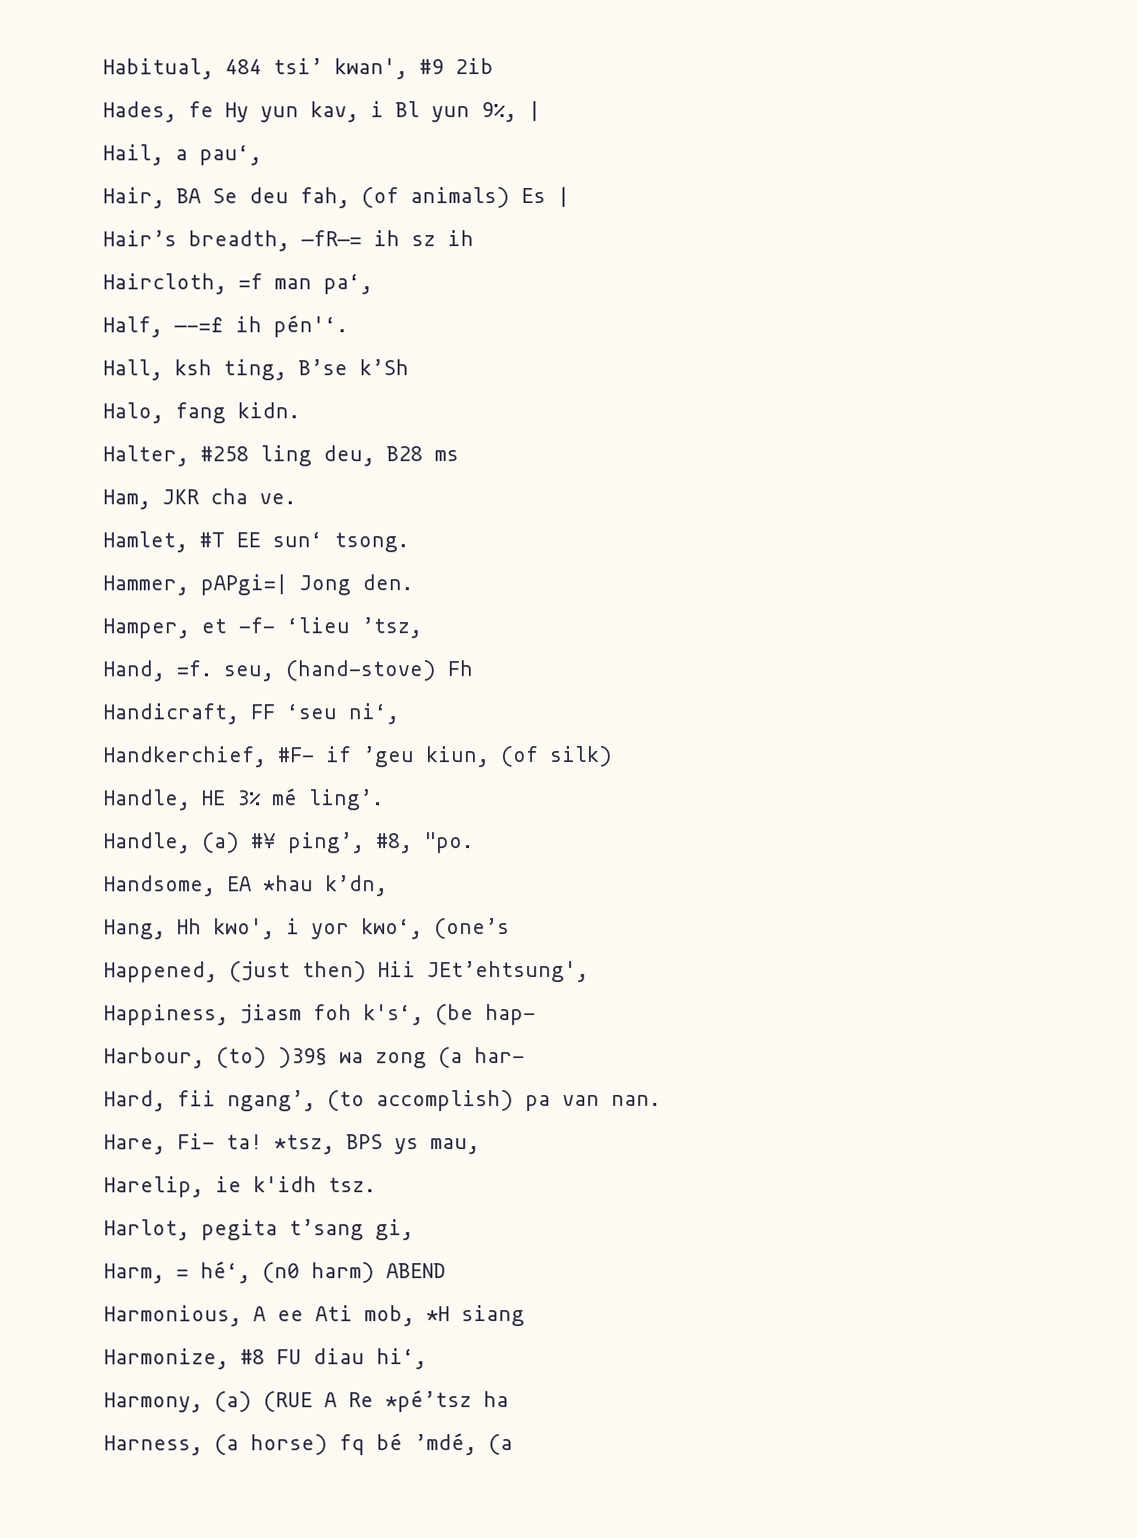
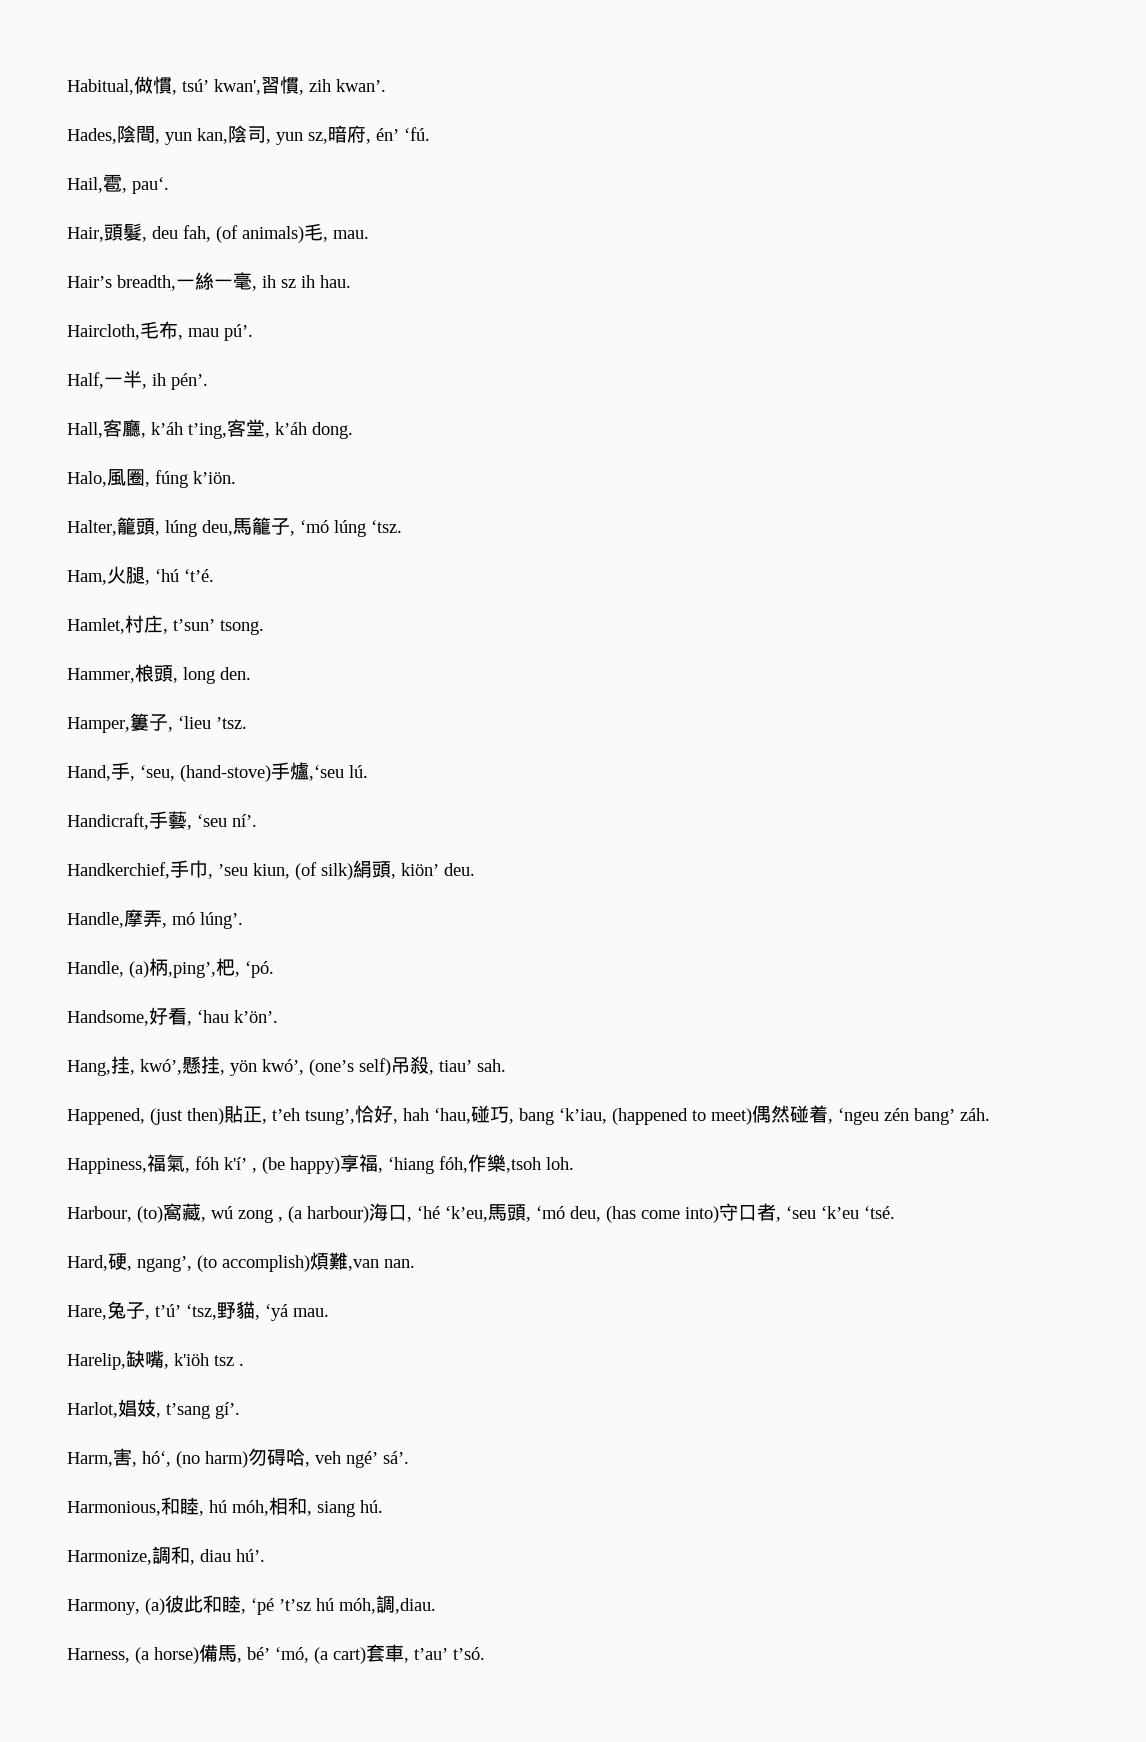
- Habitual, 484 tsi’ kwan', #9 2ib
- Hades, fe Hy yun kav, i Bl yun 9%, |
+ Habitual,做慣, tsú’ kwan',習慣, zih kwan’.
+ Hades,陰間, yun kan,陰司, yun sz,暗府, én’ ‘fú.
- Hail, a pau‘,
+ Hail,雹, pau‘.
- Hair, BA Se deu fah, (of animals) Es |
+ Hair,頭髮, deu fah, (of animals)毛, mau.
- Hair’s breadth, —fR—= ih sz ih
+ Hair’s breadth,一絲一毫, ih sz ih hau.
- Haircloth, =f man pa‘,
- Half, —-=£ ih pén'‘.
- Hall, ksh ting, B’se k’Sh
- Halo, fang kidn.
- Halter, #258 ling deu, B28 ms
- Ham, JKR cha ve.
- Hamlet, #T EE sun‘ tsong.
+ Haircloth,毛布, mau pú’.
+ Half,一半, ih pén’.
+ Hall,客廳, k’áh t’ing,客堂, k’áh dong.
+ Halo,風圈, fúng k’iön.
+ Halter,籠頭, lúng deu,馬籠子, ‘mó lúng ‘tsz.
+ Ham,火腿, ‘hú ‘t’é.
+ Hamlet,村庄, t’sun’ tsong.
- Hammer, pAPgi=| Jong den.
+ Hammer,桹頭, long den.
- Hamper, et -f- ‘lieu ’tsz,
- Hand, =f. seu, (hand-stove) Fh
- Handicraft, FF ‘seu ni‘,
- Handkerchief, #F- if ’geu kiun, (of silk)
- Handle, HE 3% mé ling’.
- Handle, (a) #¥ ping’, #8, "po.
- Handsome, EA *hau k’dn,
- Hang, Hh kwo', i yor kwo‘, (one’s
- Happened, (just then) Hii JEt’ehtsung',
- Happiness, jiasm foh k's‘, (be hap-
- Harbour, (to) )39§ wa zong (a har-
+ Hamper,簍子, ‘lieu ’tsz.
+ Hand,手, ‘seu, (hand-stove)手爐,‘seu lú.
+ Handicraft,手藝, ‘seu ní’.
+ Handkerchief,手巾, ’seu kiun, (of silk)絹頭, kiön’ deu.
+ Handle,摩弄, mó lúng’.
+ Handle, (a)柄,ping’,杷, ‘pó.
+ Handsome,好看, ‘hau k’ön’.
+ Hang,挂, kwó’,懸挂, yön kwó’, (one’s self)吊殺, tiau’ sah.
+ Happened, (just then)貼正, t’eh tsung’,恰好, hah ‘hau,碰巧, bang ‘k’iau, (happened to meet)偶然碰着, ‘ngeu zén bang’ záh.
+ Happiness,福氣, fóh k'í’ , (be happy)享福, ‘hiang fóh,作樂,tsoh loh.
+ Harbour, (to)窩藏, wú zong , (a harbour)海口, ‘hé ‘k’eu,馬頭, ‘mó deu, (has come into)守口者, ‘seu ‘k’eu ‘tsé.
- Hard, fii ngang’, (to accomplish) pa van nan.
+ Hard,硬, ngang’, (to accomplish)煩難,van nan.
- Hare, Fi- ta! *tsz, BPS ys mau,
- Harelip, ie k'idh tsz.
- Harlot, pegita t’sang gi,
- Harm, = hé‘, (n0 harm) ABEND
- Harmonious, A ee Ati mob, *H siang
+ Hare,兔子, t’ú’ ‘tsz,野貓, ‘yá mau.
+ Harelip,缺嘴, k'iöh tsz .
+ Harlot,娼妓, t’sang gí’.
+ Harm,害, hó‘, (no harm)勿碍哈, veh ngé’ sá’.
+ Harmonious,和睦, hú móh,相和, siang hú.
- Harmonize, #8 FU diau hi‘,
- Harmony, (a) (RUE A Re *pé’tsz ha
- Harness, (a horse) fq bé ’mdé, (a
+ Harmonize,調和, diau hú’.
+ Harmony, (a)彼此和睦, ‘pé ’t’sz hú móh,調,diau.
+ Harness, (a horse)備馬, bé’ ‘mó, (a cart)套車, t’au’ t’só.

